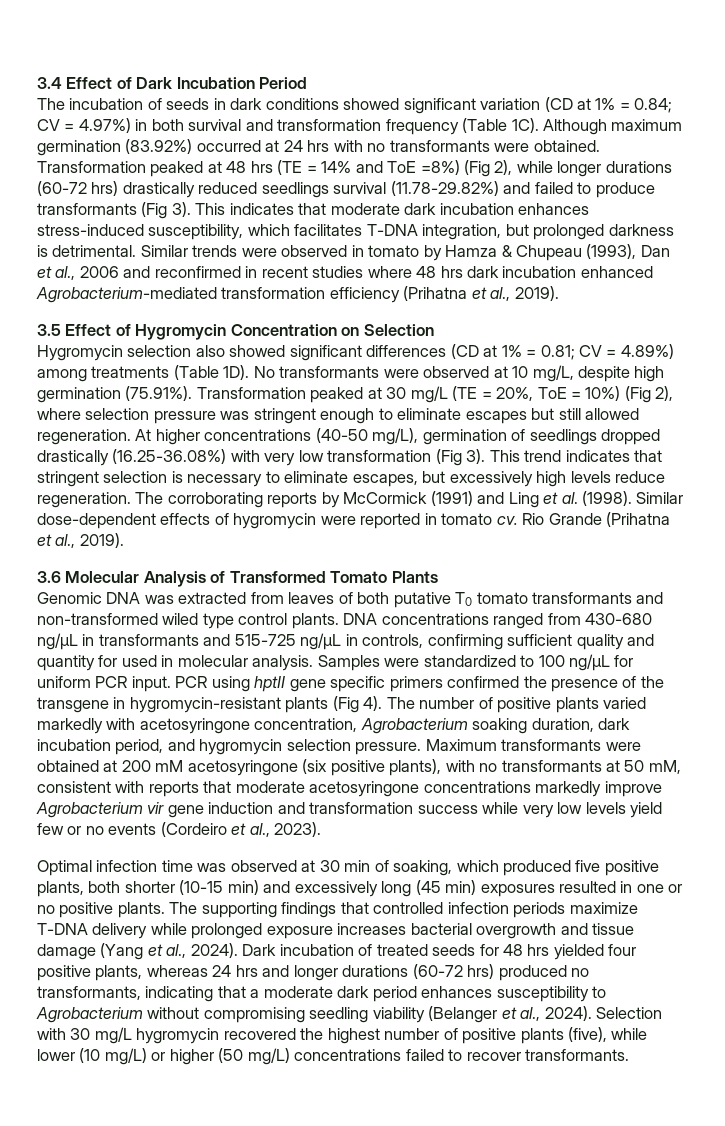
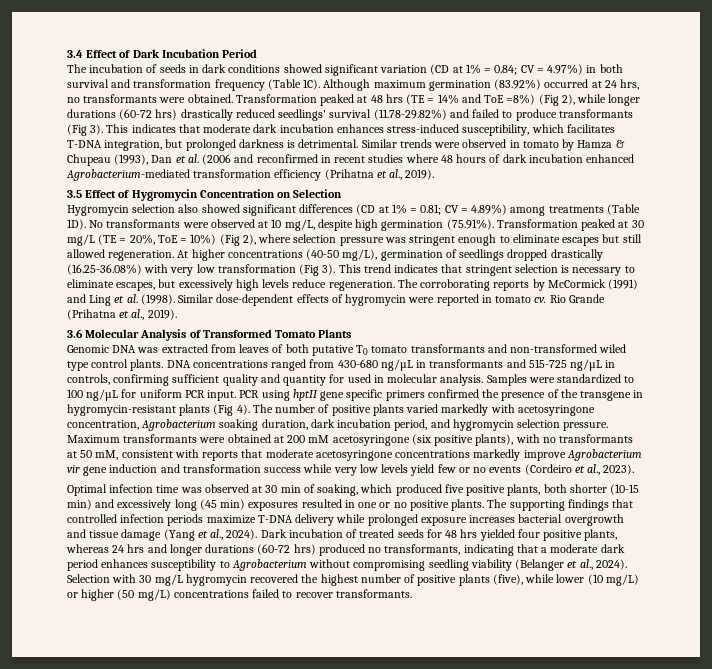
- Although maximum germination (83.92%) occurred at 24 hrs with no transformants were obtained.
+ Although maximum germination (83.92%) occurred at 24 hrs, no transformants were obtained.
- Transformation peaked at 48 hrs (TE = 14% and ToE =8%) (Fig 2), while longer durations (60-72 hrs) drastically reduced seedlings survival (11.78-29.82%) and failed to produce transformants (Fig 3).
+ Transformation peaked at 48 hrs (TE = 14% and ToE =8%) (Fig 2), while longer durations (60-72 hrs) drastically reduced seedlings' survival (11.78-29.82%) and failed to produce transformants (Fig 3).
- Similar trends were observed in tomato by Hamza & Chupeau (1993), Dan et al., 2006 and reconfirmed in recent studies where 48 hrs dark incubation enhanced Agrobacterium-mediated transformation efficiency (Prihatna et al., 2019).
+ Similar trends were observed in tomato by Hamza & Chupeau (1993), Dan et al. (2006 and reconfirmed in recent studies where 48 hours of dark incubation enhanced Agrobacterium-mediated transformation efficiency (Prihatna et al., 2019).

